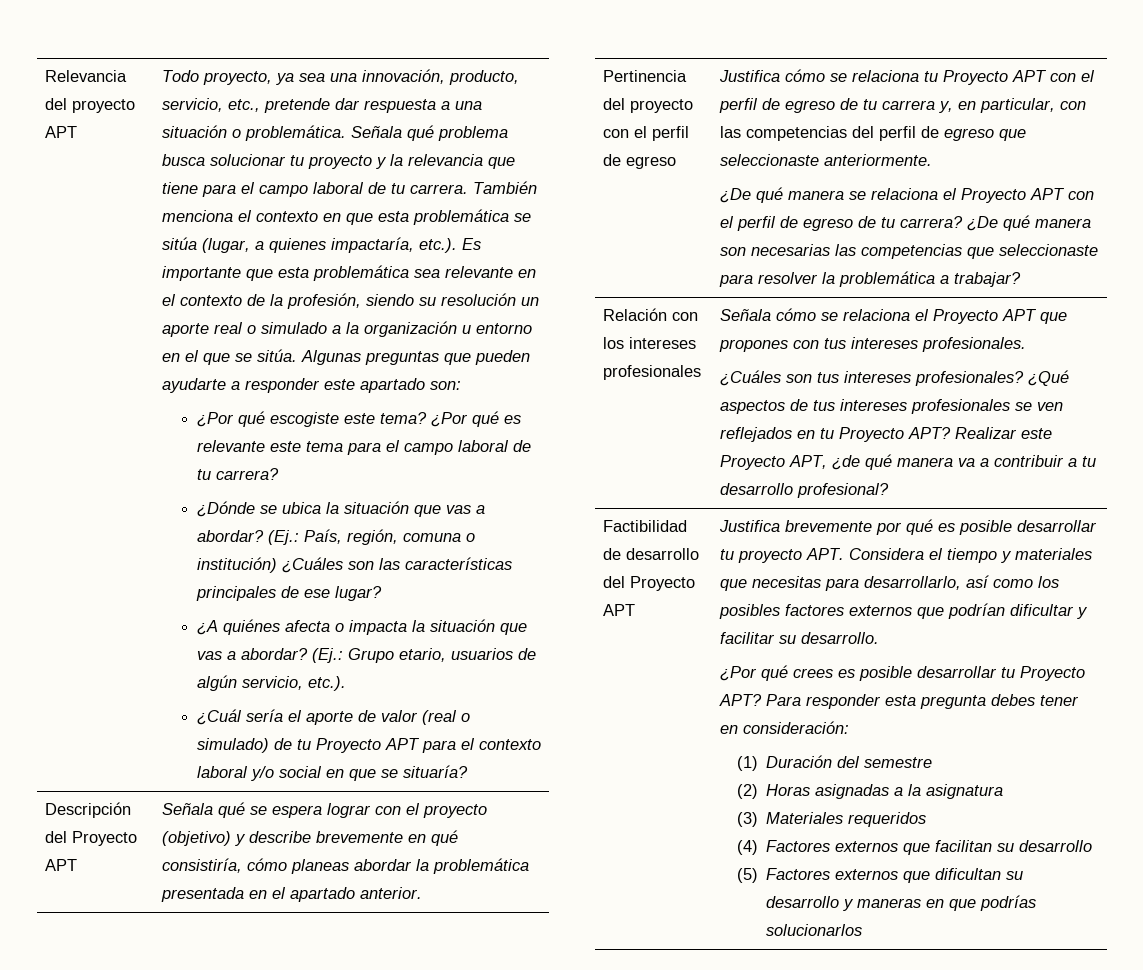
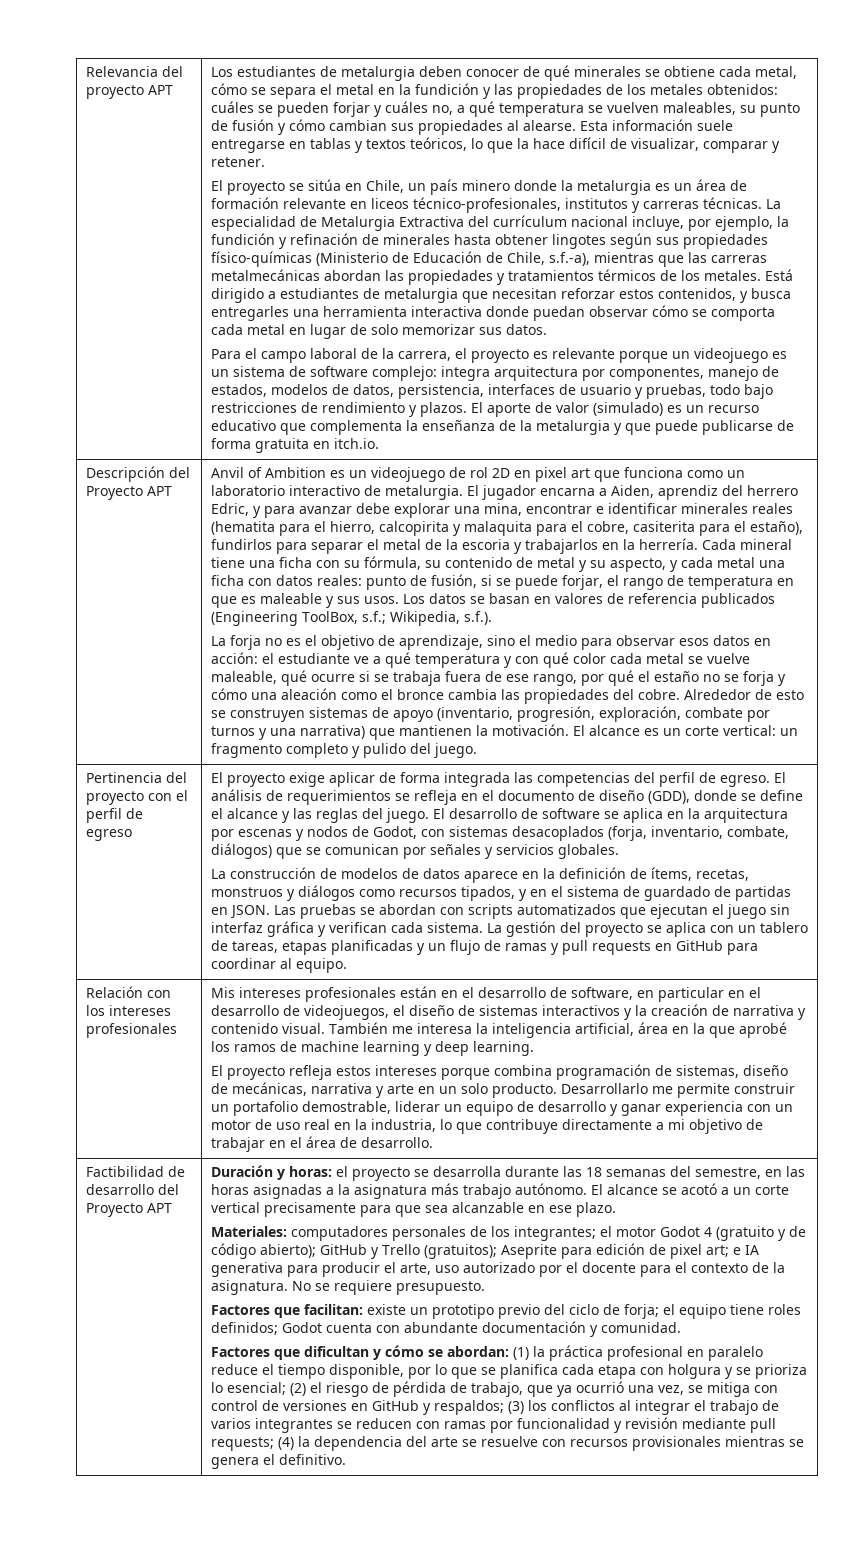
- Todo proyecto, ya sea una innovación, producto, servicio, etc., pretende dar respuesta a una situación o problemática. Señala qué problema busca solucionar tu proyecto y la relevancia que tiene para el campo laboral de tu carrera. También menciona el contexto en que esta problemática se sitúa (lugar, a quienes impactaría, etc.). Es importante que esta problemática sea relevante en el contexto de la profesión, siendo su resolución un aporte real o simulado a la organización u entorno en el que se sitúa. Algunas preguntas que pueden ayudarte a responder este apartado son:
- ¿Por qué escogiste este tema? ¿Por qué es relevante este tema para el campo laboral de tu carrera?
- ¿Dónde se ubica la situación que vas a abordar? (Ej.: País, región, comuna o institución) ¿Cuáles son las características principales de ese lugar?
- ¿A quiénes afecta o impacta la situación que vas a abordar? (Ej.: Grupo etario, usuarios de algún servicio, etc.).
- ¿Cuál sería el aporte de valor (real o simulado) de tu Proyecto APT para el contexto laboral y/o social en que se situaría?
- Descripción del Proyecto APT | Señala qué se espera lograr con el proyecto (objetivo) y describe brevemente en qué consistiría, cómo planeas abordar la problemática presentada en el apartado anterior.
+ Los estudiantes de metalurgia deben conocer de qué minerales se obtiene cada metal, cómo se separa el metal en la fundición y las propiedades de los metales obtenidos: cuáles se pueden forjar y cuáles no, a qué temperatura se vuelven maleables, su punto de fusión y cómo cambian sus propiedades al alearse. Esta información suele entregarse en tablas y textos teóricos, lo que la hace difícil de visualizar, comparar y retener.
+ El proyecto se sitúa en Chile, un país minero donde la metalurgia es un área de formación relevante en liceos técnico-profesionales, institutos y carreras técnicas. La especialidad de Metalurgia Extractiva del currículum nacional incluye, por ejemplo, la fundición y refinación de minerales hasta obtener lingotes según sus propiedades físico-químicas (Ministerio de Educación de Chile, s.f.-a), mientras que las carreras metalmecánicas abordan las propiedades y tratamientos térmicos de los metales. Está dirigido a estudiantes de metalurgia que necesitan reforzar estos contenidos, y busca entregarles una herramienta interactiva donde puedan observar cómo se comporta cada metal en lugar de solo memorizar sus datos.
+ Para el campo laboral de la carrera, el proyecto es relevante porque un videojuego es un sistema de software complejo: integra arquitectura por componentes, manejo de estados, modelos de datos, persistencia, interfaces de usuario y pruebas, todo bajo restricciones de rendimiento y plazos. El aporte de valor (simulado) es un recurso educativo que complementa la enseñanza de la metalurgia y que puede publicarse de forma gratuita en itch.io.
+ Descripción del Proyecto APT | Anvil of Ambition es un videojuego de rol 2D en pixel art que funciona como un laboratorio interactivo de metalurgia. El jugador encarna a Aiden, aprendiz del herrero Edric, y para avanzar debe explorar una mina, encontrar e identificar minerales reales (hematita para el hierro, calcopirita y malaquita para el cobre, casiterita para el estaño), fundirlos para separar el metal de la escoria y trabajarlos en la herrería. Cada mineral tiene una ficha con su fórmula, su contenido de metal y su aspecto, y cada metal una ficha con datos reales: punto de fusión, si se puede forjar, el rango de temperatura en que es maleable y sus usos. Los datos se basan en valores de referencia publicados (Engineering ToolBox, s.f.; Wikipedia, s.f.).
+ La forja no es el objetivo de aprendizaje, sino el medio para observar esos datos en acción: el estudiante ve a qué temperatura y con qué color cada metal se vuelve maleable, qué ocurre si se trabaja fuera de ese rango, por qué el estaño no se forja y cómo una aleación como el bronce cambia las propiedades del cobre. Alrededor de esto se construyen sistemas de apoyo (inventario, progresión, exploración, combate por turnos y una narrativa) que mantienen la motivación. El alcance es un corte vertical: un fragmento completo y pulido del juego.
- Justifica cómo se relaciona tu Proyecto APT con el perfil de egreso de tu carrera y, en particular, con las competencias del perfil de egreso que seleccionaste anteriormente.
- ¿De qué manera se relaciona el Proyecto APT con el perfil de egreso de tu carrera? ¿De qué manera son necesarias las competencias que seleccionaste para resolver la problemática a trabajar?
+ El proyecto exige aplicar de forma integrada las competencias del perfil de egreso. El análisis de requerimientos se refleja en el documento de diseño (GDD), donde se define el alcance y las reglas del juego. El desarrollo de software se aplica en la arquitectura por escenas y nodos de Godot, con sistemas desacoplados (forja, inventario, combate, diálogos) que se comunican por señales y servicios globales.
+ La construcción de modelos de datos aparece en la definición de ítems, recetas, monstruos y diálogos como recursos tipados, y en el sistema de guardado de partidas en JSON. Las pruebas se abordan con scripts automatizados que ejecutan el juego sin interfaz gráfica y verifican cada sistema. La gestión del proyecto se aplica con un tablero de tareas, etapas planificadas y un flujo de ramas y pull requests en GitHub para coordinar al equipo.
- Señala cómo se relaciona el Proyecto APT que propones con tus intereses profesionales.
- ¿Cuáles son tus intereses profesionales? ¿Qué aspectos de tus intereses profesionales se ven reflejados en tu Proyecto APT? Realizar este Proyecto APT, ¿de qué manera va a contribuir a tu desarrollo profesional?
+ Mis intereses profesionales están en el desarrollo de software, en particular en el desarrollo de videojuegos, el diseño de sistemas interactivos y la creación de narrativa y contenido visual. También me interesa la inteligencia artificial, área en la que aprobé los ramos de machine learning y deep learning.
+ El proyecto refleja estos intereses porque combina programación de sistemas, diseño de mecánicas, narrativa y arte en un solo producto. Desarrollarlo me permite construir un portafolio demostrable, liderar un equipo de desarrollo y ganar experiencia con un motor de uso real en la industria, lo que contribuye directamente a mi objetivo de trabajar en el área de desarrollo.
- Justifica brevemente por qué es posible desarrollar tu proyecto APT. Considera el tiempo y materiales que necesitas para desarrollarlo, así como los posibles factores externos que podrían dificultar y facilitar su desarrollo.
- ¿Por qué crees es posible desarrollar tu Proyecto APT? Para responder esta pregunta debes tener en consideración:
- (1) Duración del semestre
- (2) Horas asignadas a la asignatura
- (3) Materiales requeridos
- (4) Factores externos que facilitan su desarrollo
- (5) Factores externos que dificultan su desarrollo y maneras en que podrías solucionarlos
+ Duración y horas: el proyecto se desarrolla durante las 18 semanas del semestre, en las horas asignadas a la asignatura más trabajo autónomo. El alcance se acotó a un corte vertical precisamente para que sea alcanzable en ese plazo.
+ Materiales: computadores personales de los integrantes; el motor Godot 4 (gratuito y de código abierto); GitHub y Trello (gratuitos); Aseprite para edición de pixel art; e IA generativa para producir el arte, uso autorizado por el docente para el contexto de la asignatura. No se requiere presupuesto.
+ Factores que facilitan: existe un prototipo previo del ciclo de forja; el equipo tiene roles definidos; Godot cuenta con abundante documentación y comunidad.
+ Factores que dificultan y cómo se abordan: (1) la práctica profesional en paralelo reduce el tiempo disponible, por lo que se planifica cada etapa con holgura y se prioriza lo esencial; (2) el riesgo de pérdida de trabajo, que ya ocurrió una vez, se mitiga con control de versiones en GitHub y respaldos; (3) los conflictos al integrar el trabajo de varios integrantes se reducen con ramas por funcionalidad y revisión mediante pull requests; (4) la dependencia del arte se resuelve con recursos provisionales mientras se genera el definitivo.

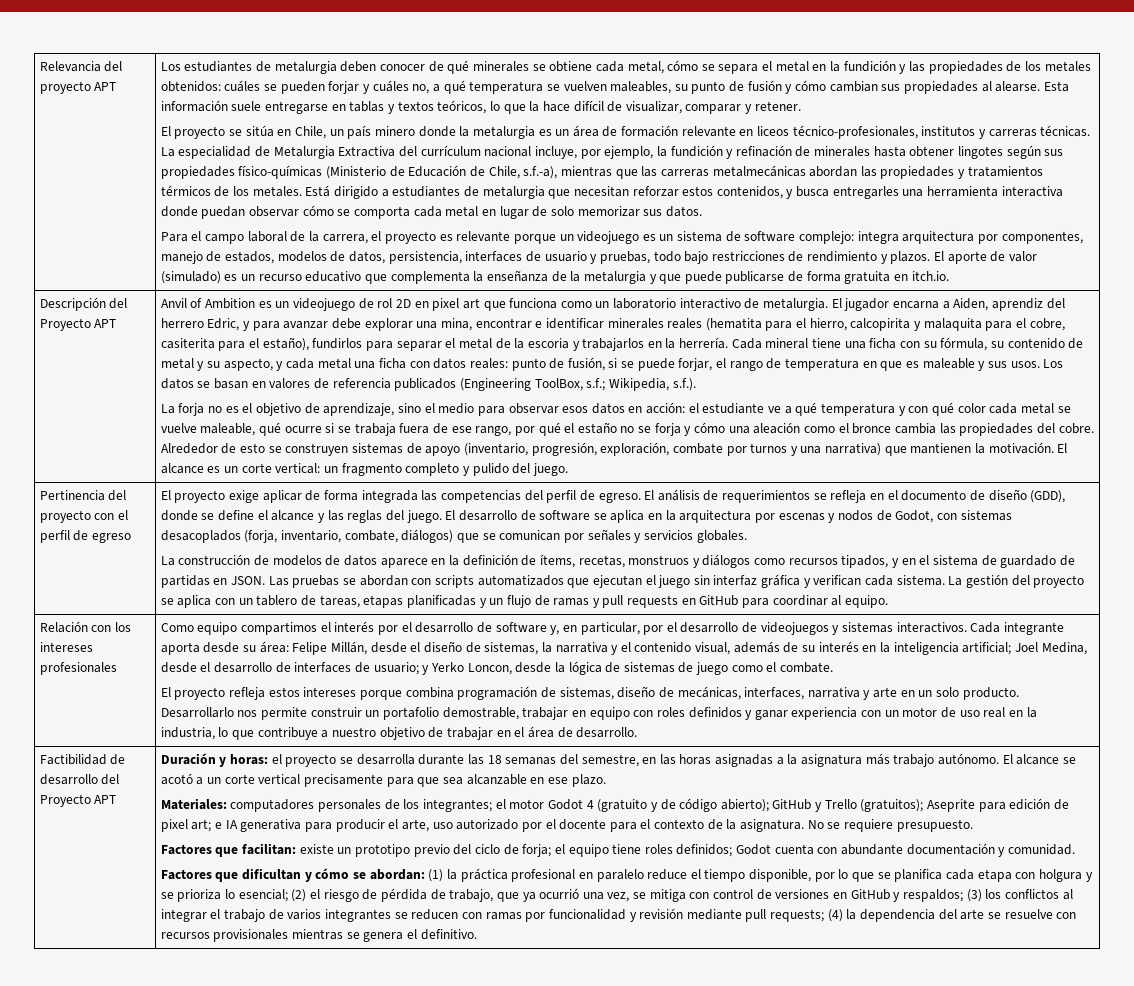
- Mis intereses profesionales están en el desarrollo de software, en particular en el desarrollo de videojuegos, el diseño de sistemas interactivos y la creación de narrativa y contenido visual. También me interesa la inteligencia artificial, área en la que aprobé los ramos de machine learning y deep learning.
+ Como equipo compartimos el interés por el desarrollo de software y, en particular, por el desarrollo de videojuegos y sistemas interactivos. Cada integrante aporta desde su área: Felipe Millán, desde el diseño de sistemas, la narrativa y el contenido visual, además de su interés en la inteligencia artificial; Joel Medina, desde el desarrollo de interfaces de usuario; y Yerko Loncon, desde la lógica de sistemas de juego como el combate.
- El proyecto refleja estos intereses porque combina programación de sistemas, diseño de mecánicas, narrativa y arte en un solo producto.
+ El proyecto refleja estos intereses porque combina programación de sistemas, diseño de mecánicas, interfaces, narrativa y arte en un solo producto.
- Desarrollarlo me permite construir un portafolio demostrable, liderar un equipo de desarrollo y ganar experiencia con un motor de uso real en la industria, lo que contribuye directamente a mi objetivo de trabajar en el área de desarrollo.
+ Desarrollarlo nos permite construir un portafolio demostrable, trabajar en equipo con roles definidos y ganar experiencia con un motor de uso real en la industria, lo que contribuye a nuestro objetivo de trabajar en el área de desarrollo.

